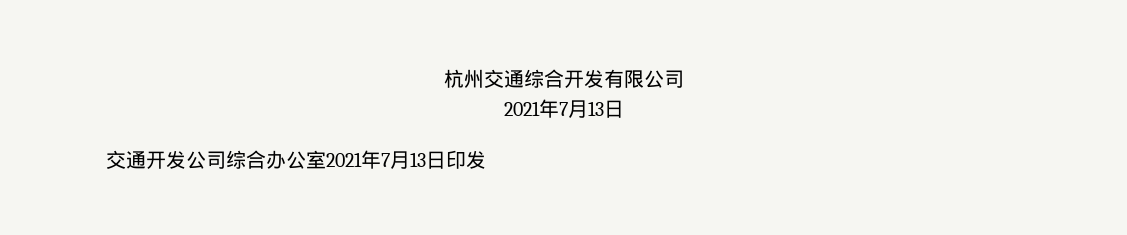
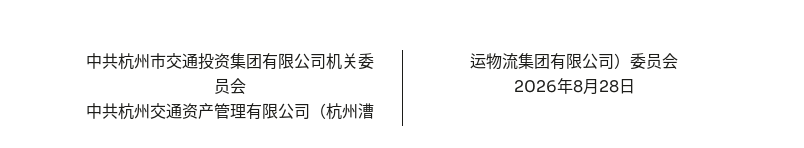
- 杭州交通综合开发有限公司
- 2021年7月13日
- 交通开发公司综合办公室2021年7月13日印发
+ 中共杭州市交通投资集团有限公司机关委员会
+ 中共杭州交通资产管理有限公司（杭州漕运物流集团有限公司）委员会
+ 2026年8月28日

